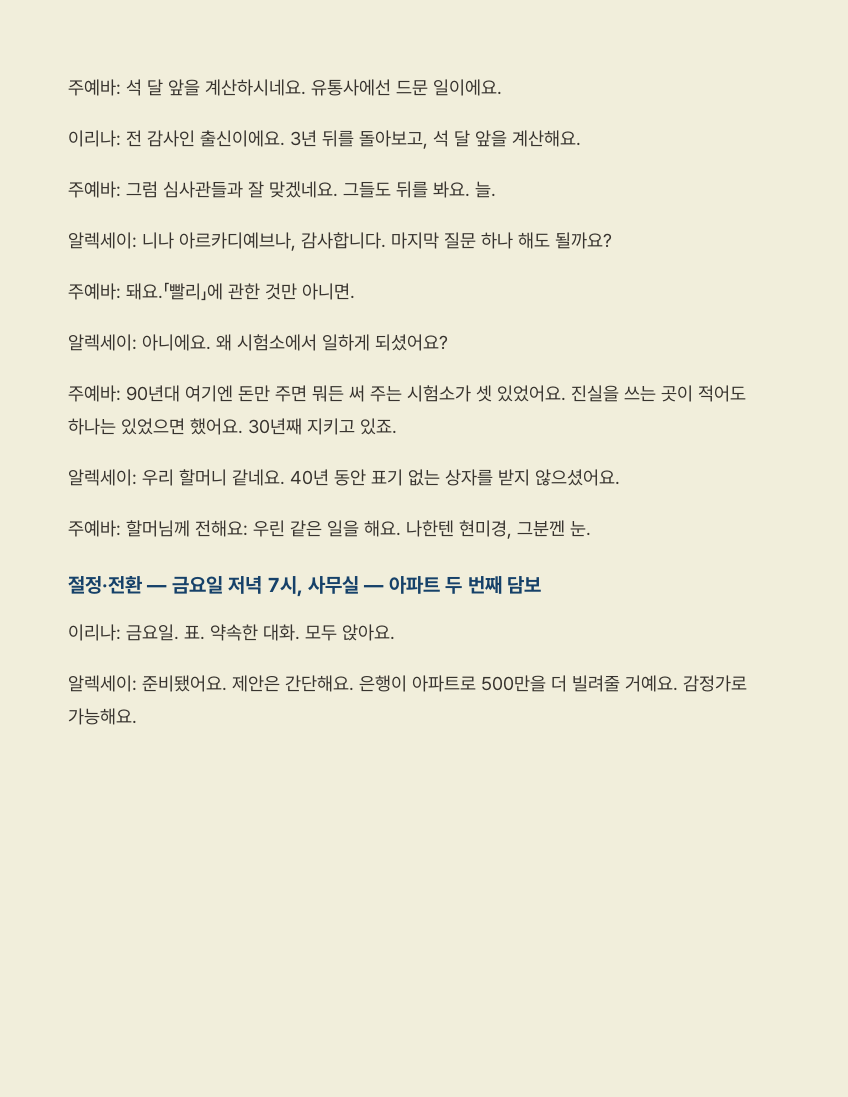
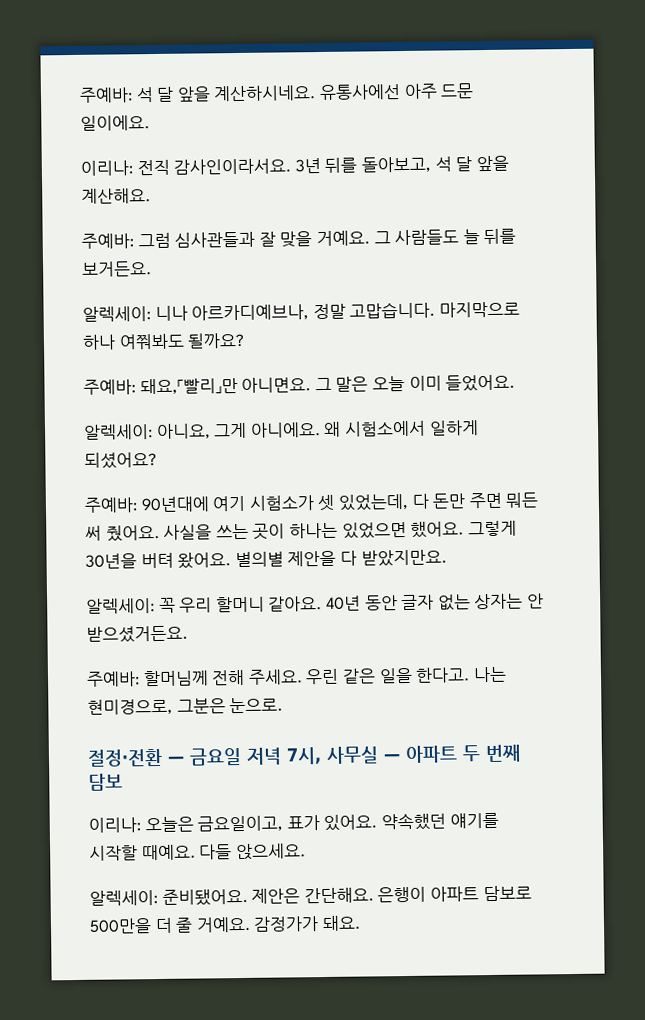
- 유통사에선 드문 일이에요.
+ 유통사에선 아주 드문 일이에요.
- 이리나: 전 감사인 출신이에요.
+ 이리나: 전직 감사인이라서요.
- 주예바: 그럼 심사관들과 잘 맞겠네요. 그들도 뒤를 봐요. 늘.
- 알렉세이: 니나 아르카디예브나, 감사합니다. 마지막 질문 하나 해도 될까요?
+ 주예바: 그럼 심사관들과 잘 맞을 거예요. 그 사람들도 늘 뒤를 보거든요.
+ 알렉세이: 니나 아르카디예브나, 정말 고맙습니다. 마지막으로 하나 여쭤봐도 될까요?
- 주예바: 돼요.「빨리」에 관한 것만 아니면.
- 알렉세이: 아니에요.
+ 주예바: 돼요,「빨리」만 아니면요. 그 말은 오늘 이미 들었어요.
+ 알렉세이: 아니요, 그게 아니에요.
- 주예바: 90년대 여기엔 돈만 주면 뭐든 써 주는 시험소가 셋 있었어요. 진실을 쓰는 곳이 적어도 하나는 있었으면 했어요.
+ 주예바: 90년대에 여기 시험소가 셋 있었는데, 다 돈만 주면 뭐든 써 줬어요. 사실을 쓰는 곳이 하나는 있었으면 했어요.
- 30년째 지키고 있죠.
- 알렉세이: 우리 할머니 같네요.
+ 그렇게 30년을 버텨 왔어요. 별의별 제안을 다 받았지만요.
+ 알렉세이: 꼭 우리 할머니 같아요.
- 40년 동안 표기 없는 상자를 받지 않으셨어요.
+ 40년 동안 글자 없는 상자는 안 받으셨거든요.
- 주예바: 할머님께 전해요: 우린 같은 일을 해요. 나한텐 현미경, 그분껜 눈.
+ 주예바: 할머님께 전해 주세요. 우린 같은 일을 한다고. 나는 현미경으로, 그분은 눈으로.
- 이리나: 금요일. 표. 약속한 대화. 모두 앉아요.
+ 이리나: 오늘은 금요일이고, 표가 있어요. 약속했던 얘기를 시작할 때예요. 다들 앉으세요.
- 은행이 아파트로 500만을 더 빌려줄 거예요. 감정가로 가능해요.
+ 은행이 아파트 담보로 500만을 더 줄 거예요. 감정가가 돼요.

